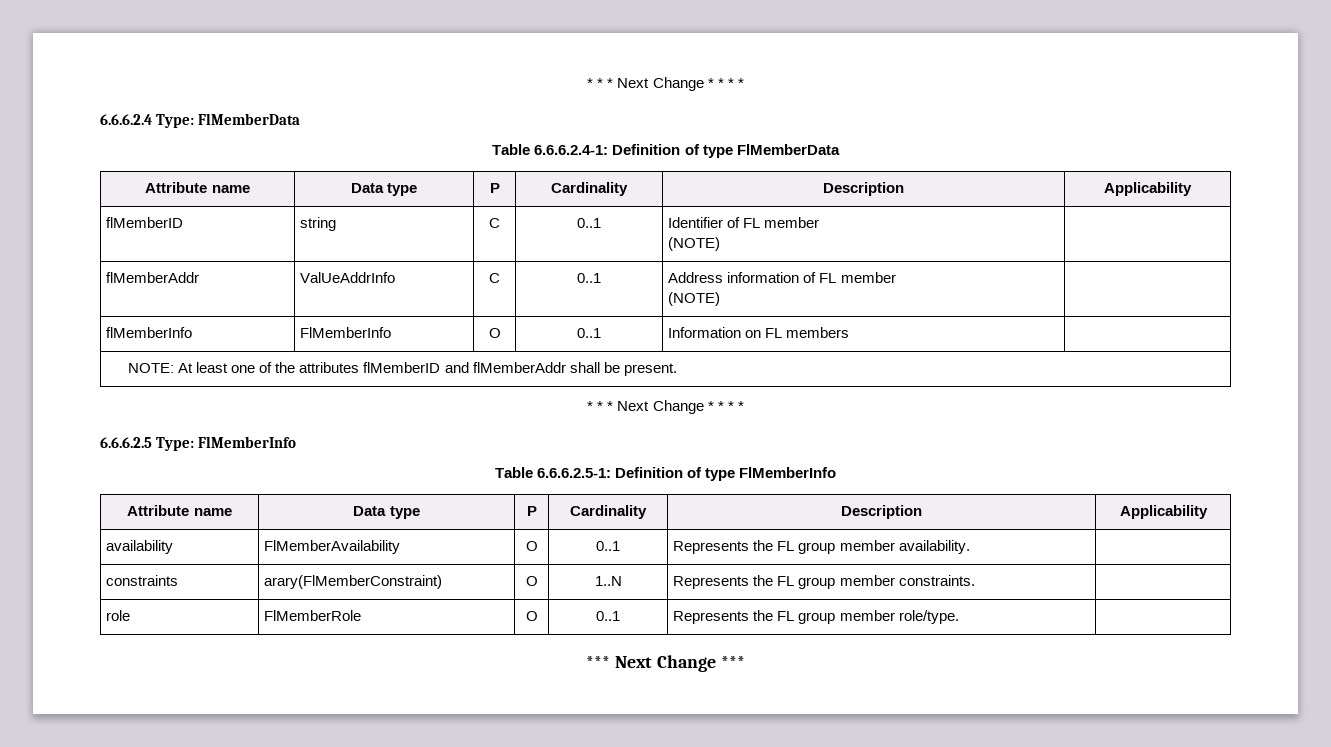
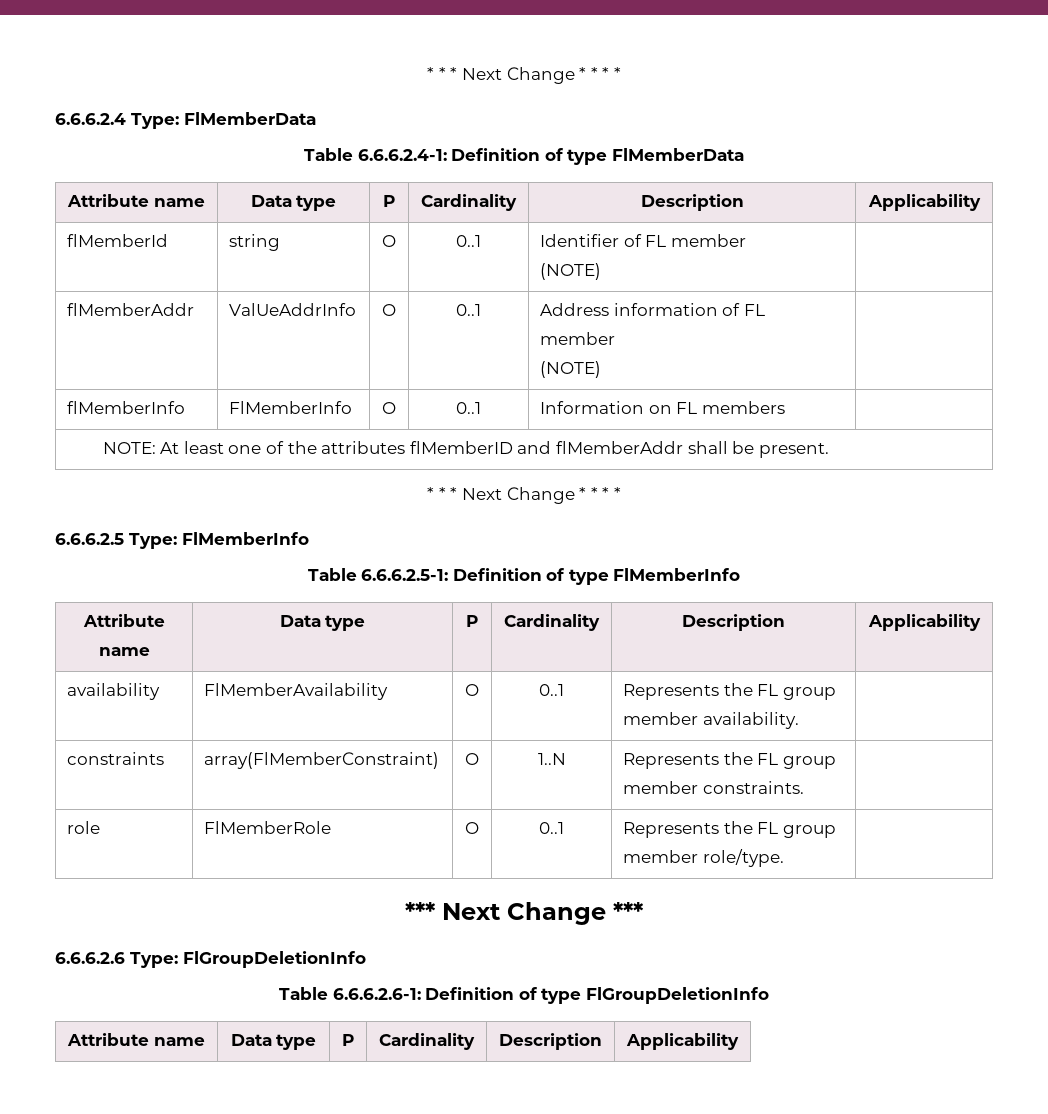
- flMemberID | string | C | 0..1 | Identifier of FL member
+ flMemberId | string | O | 0..1 | Identifier of FL member
- flMemberAddr | ValUeAddrInfo | C | 0..1 | Address information of FL member
+ flMemberAddr | ValUeAddrInfo | O | 0..1 | Address information of FL member
- constraints | arary(FlMemberConstraint) | O | 1..N | Represents the FL group member constraints. |
+ constraints | array(FlMemberConstraint) | O | 1..N | Represents the FL group member constraints. |
+ 6.6.6.2.6 Type: FlGroupDeletionInfo
+ Table 6.6.6.2.6-1: Definition of type FlGroupDeletionInfo
+ Attribute name | Data type | P | Cardinality | Description | Applicability

